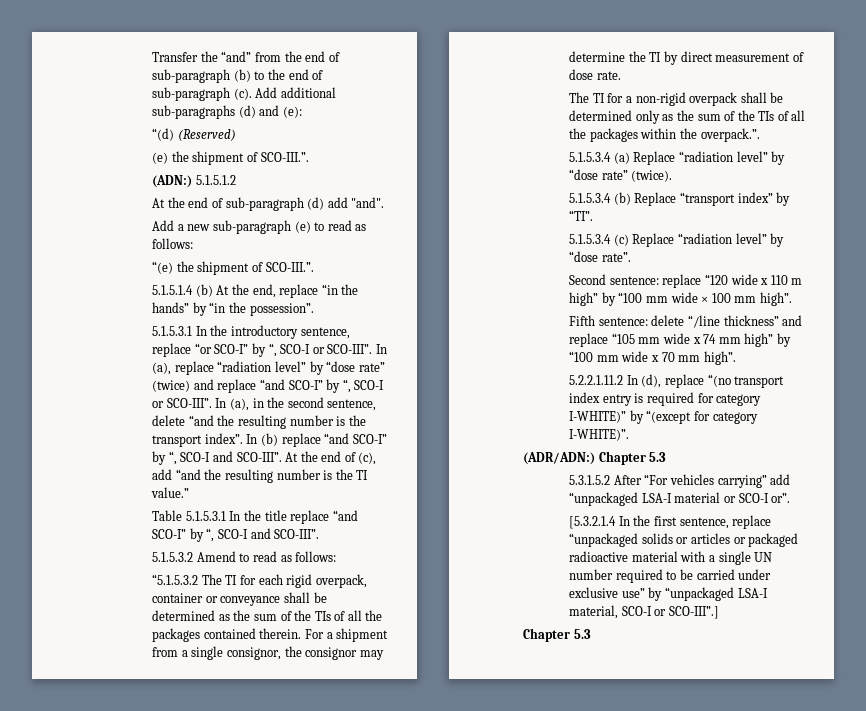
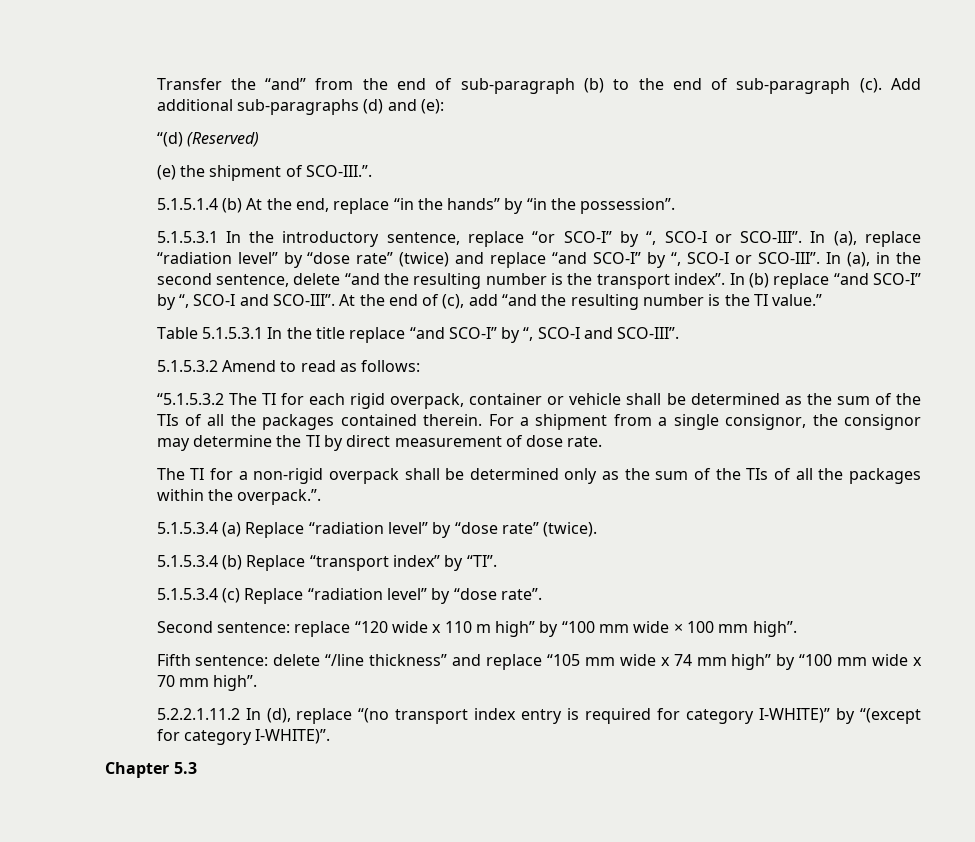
- (ADN:) 5.1.5.1.2
- At the end of sub-paragraph (d) add "and".
- Add a new sub-paragraph (e) to read as follows:
- “(e) the shipment of SCO-III.”.
- “5.1.5.3.2 The TI for each rigid overpack, container or conveyance shall be determined as the sum of the TIs of all the packages contained therein.
+ “5.1.5.3.2 The TI for each rigid overpack, container or vehicle shall be determined as the sum of the TIs of all the packages contained therein.
- (ADR/ADN:) Chapter 5.3
- 5.3.1.5.2 After “For vehicles carrying” add “unpackaged LSA-I material or SCO-I or”.
- [5.3.2.1.4 In the first sentence, replace “unpackaged solids or articles or packaged radioactive material with a single UN number required to be carried under exclusive use” by “unpackaged LSA-I material, SCO-I or SCO-III”.]

